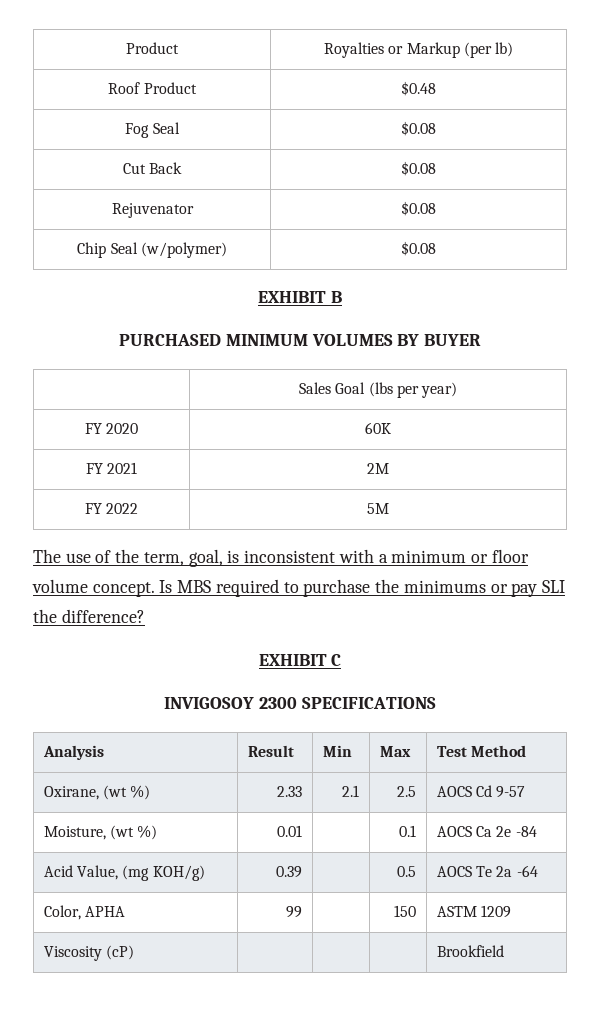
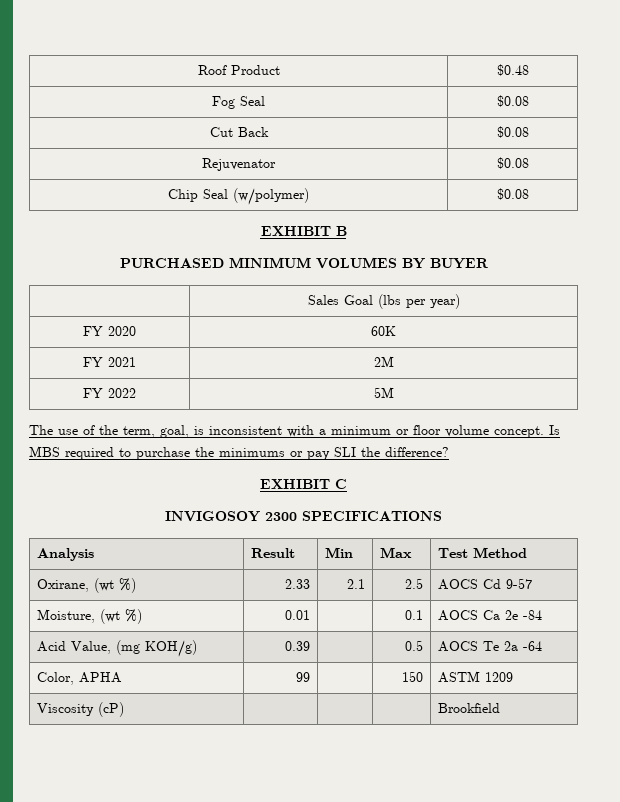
- Product | Royalties or Markup (per lb)

